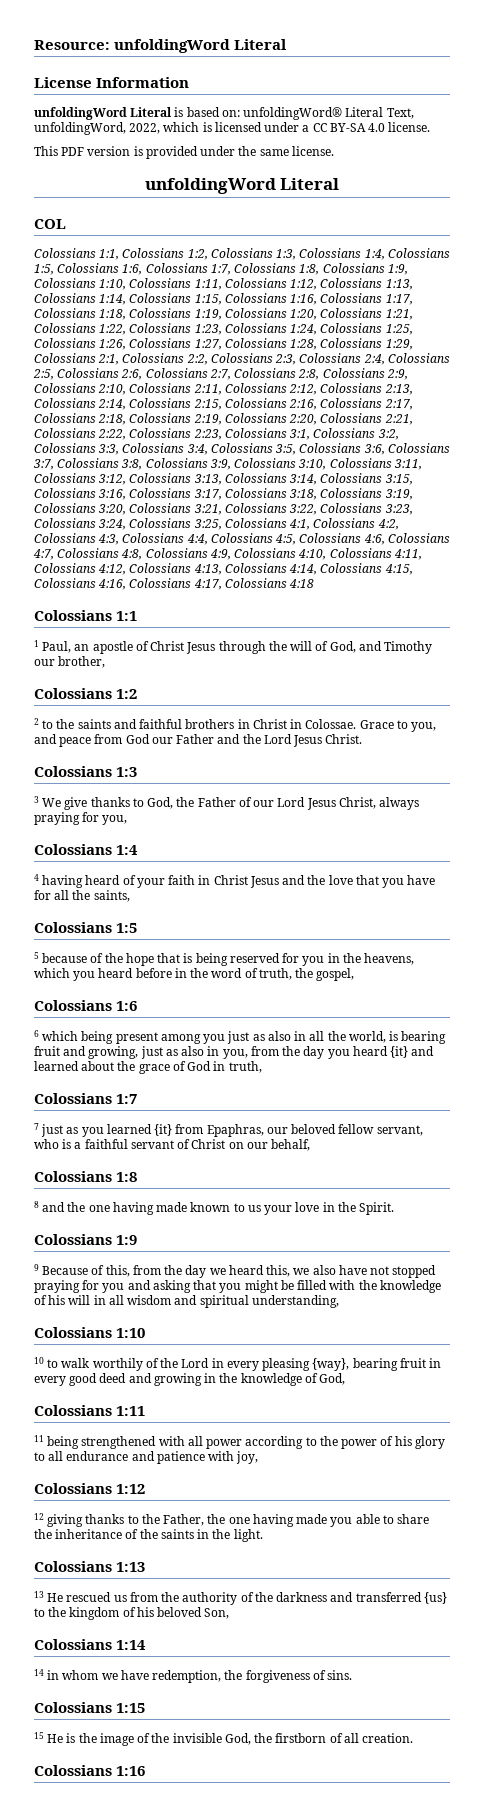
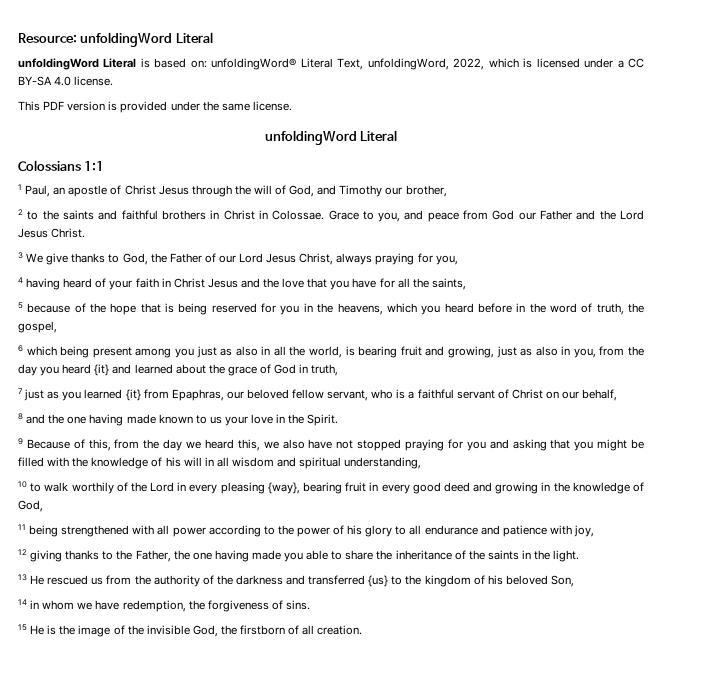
- License Information
- COL
- Colossians 1:1, Colossians 1:2, Colossians 1:3, Colossians 1:4, Colossians 1:5, Colossians 1:6, Colossians 1:7, Colossians 1:8, Colossians 1:9, Colossians 1:10, Colossians 1:11, Colossians 1:12, Colossians 1:13, Colossians 1:14, Colossians 1:15, Colossians 1:16, Colossians 1:17, Colossians 1:18, Colossians 1:19, Colossians 1:20, Colossians 1:21, Colossians 1:22, Colossians 1:23, Colossians 1:24, Colossians 1:25, Colossians 1:26, Colossians 1:27, Colossians 1:28, Colossians 1:29, Colossians 2:1, Colossians 2:2, Colossians 2:3, Colossians 2:4, Colossians 2:5, Colossians 2:6, Colossians 2:7, Colossians 2:8, Colossians 2:9, Colossians 2:10, Colossians 2:11, Colossians 2:12, Colossians 2:13, Colossians 2:14, Colossians 2:15, Colossians 2:16, Colossians 2:17, Colossians 2:18, Colossians 2:19, Colossians 2:20, Colossians 2:21, Colossians 2:22, Colossians 2:23, Colossians 3:1, Colossians 3:2, Colossians 3:3, Colossians 3:4, Colossians 3:5, Colossians 3:6, Colossians 3:7, Colossians 3:8, Colossians 3:9, Colossians 3:10, Colossians 3:11, Colossians 3:12, Colossians 3:13, Colossians 3:14, Colossians 3:15, Colossians 3:16, Colossians 3:17, Colossians 3:18, Colossians 3:19, Colossians 3:20, Colossians 3:21, Colossians 3:22, Colossians 3:23, Colossians 3:24, Colossians 3:25, Colossians 4:1, Colossians 4:2, Colossians 4:3, Colossians 4:4, Colossians 4:5, Colossians 4:6, Colossians 4:7, Colossians 4:8, Colossians 4:9, Colossians 4:10, Colossians 4:11, Colossians 4:12, Colossians 4:13, Colossians 4:14, Colossians 4:15, Colossians 4:16, Colossians 4:17, Colossians 4:18
- Colossians 1:2
- Colossians 1:3
- Colossians 1:4
- Colossians 1:5
- Colossians 1:6
- Colossians 1:7
- Colossians 1:8
- Colossians 1:9
- Colossians 1:10
- Colossians 1:11
- Colossians 1:12
- Colossians 1:13
- Colossians 1:14
- Colossians 1:15
- Colossians 1:16

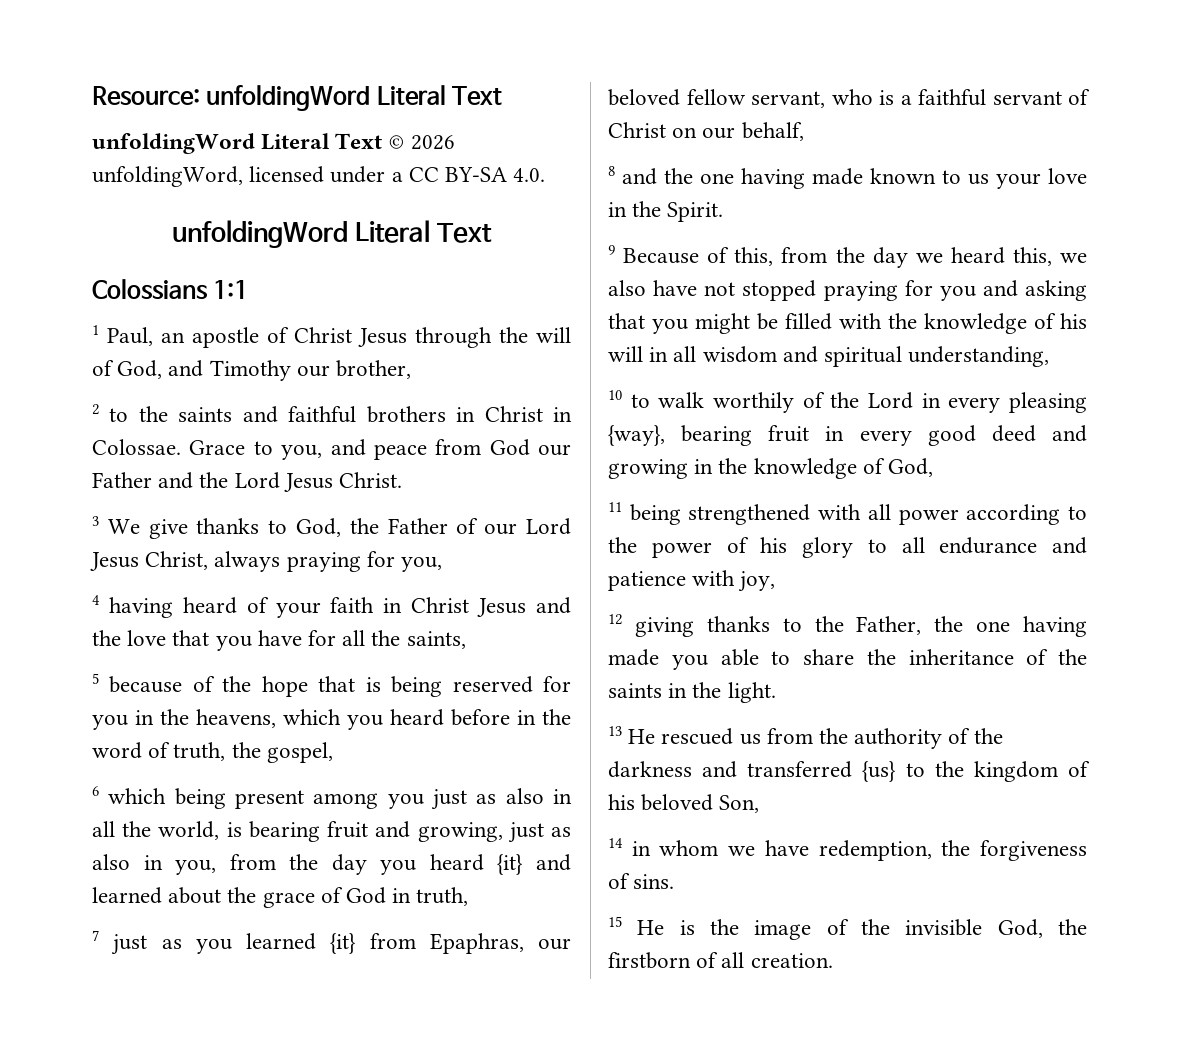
- Resource: unfoldingWord Literal
- unfoldingWord Literal is based on: unfoldingWord® Literal Text, unfoldingWord, 2022, which is licensed under a CC BY-SA 4.0 license.
- This PDF version is provided under the same license.
- unfoldingWord Literal
+ Resource: unfoldingWord Literal Text
+ unfoldingWord Literal Text © 2026 unfoldingWord, licensed under a CC BY-SA 4.0.
+ unfoldingWord Literal Text

